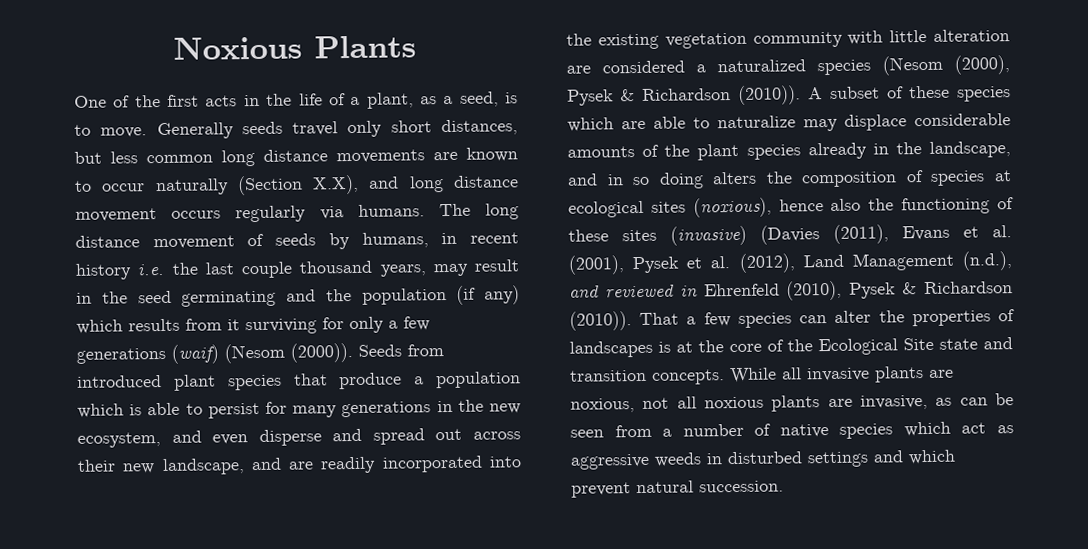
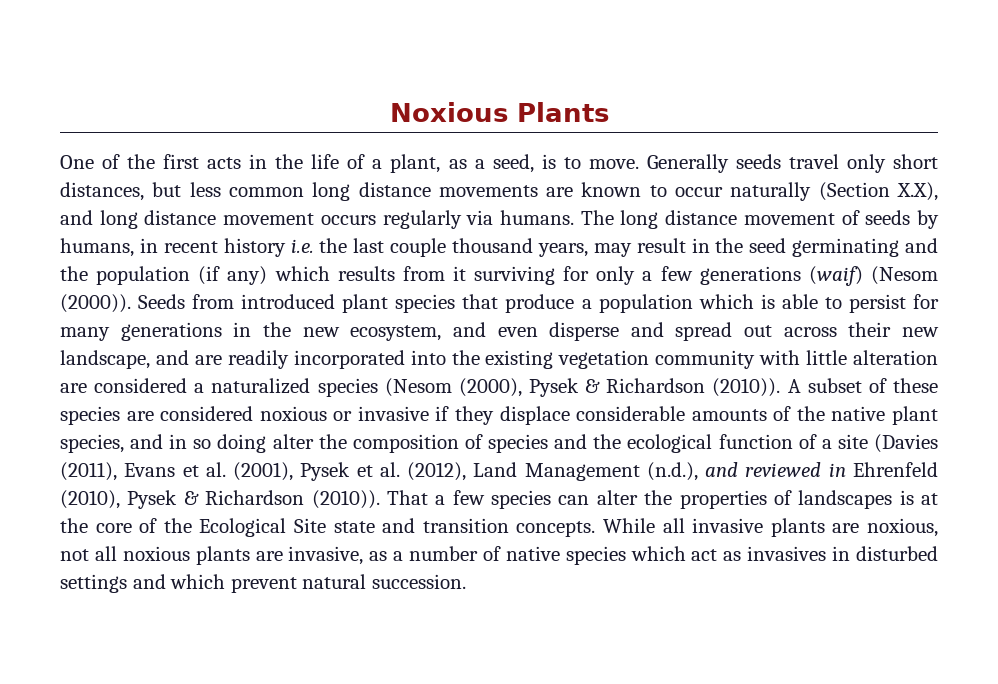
- A subset of these species which are able to naturalize may displace considerable amounts of the plant species already in the landscape, and in so doing alters the composition of species at ecological sites (noxious), hence also the functioning of these sites (invasive) (Davies (2011), Evans et al. (2001), Pysek et al. (2012), Land Management (n.d.), and reviewed in Ehrenfeld (2010), Pysek & Richardson (2010)).
+ A subset of these species are considered noxious or invasive if they displace considerable amounts of the native plant species, and in so doing alter the composition of species and the ecological function of a site (Davies (2011), Evans et al. (2001), Pysek et al. (2012), Land Management (n.d.), and reviewed in Ehrenfeld (2010), Pysek & Richardson (2010)).
- While all invasive plants are noxious, not all noxious plants are invasive, as can be seen from a number of native species which act as aggressive weeds in disturbed settings and which prevent natural succession.
+ While all invasive plants are noxious, not all noxious plants are invasive, as a number of native species which act as invasives in disturbed settings and which prevent natural succession.

